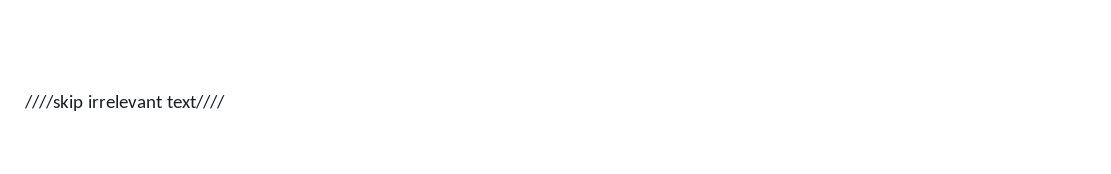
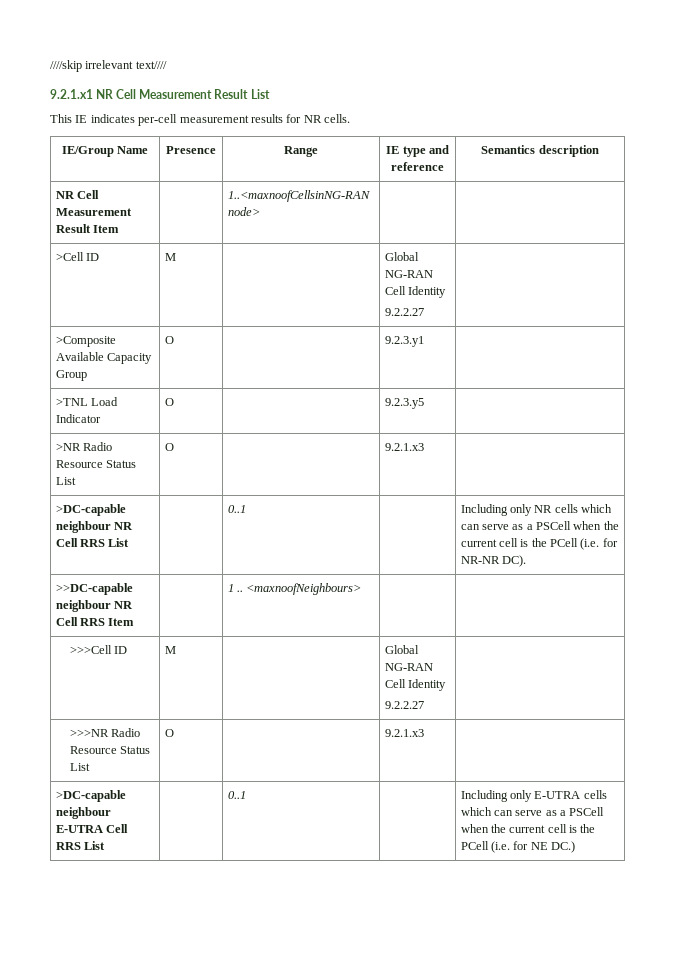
+ 9.2.1.x1 NR Cell Measurement Result List
+ This IE indicates per-cell measurement results for NR cells.
+ IE/Group Name | Presence | Range | IE type and reference | Semantics description
+ NR Cell Measurement Result Item | | 1..<maxnoofCellsinNG-RAN node> | |
+ >Cell ID | M | | Global NG-RAN Cell Identity
+ 9.2.2.27 |
+ >Composite Available Capacity Group | O | | 9.2.3.y1 |
+ >TNL Load Indicator | O | | 9.2.3.y5 |
+ >NR Radio Resource Status List | O | | 9.2.1.x3 |
+ >DC-capable neighbour NR Cell RRS List | | 0..1 | | Including only NR cells which can serve as a PSCell when the current cell is the PCell (i.e. for NR-NR DC).
+ >>DC-capable neighbour NR Cell RRS Item | | 1 .. <maxnoofNeighbours> | |
+ >>>Cell ID | M | | Global NG-RAN Cell Identity
+ 9.2.2.27 |
+ >>>NR Radio Resource Status List | O | | 9.2.1.x3 |
+ >DC-capable neighbour E-UTRA Cell RRS List | | 0..1 | | Including only E-UTRA cells which can serve as a PSCell when the current cell is the PCell (i.e. for NE DC.)

